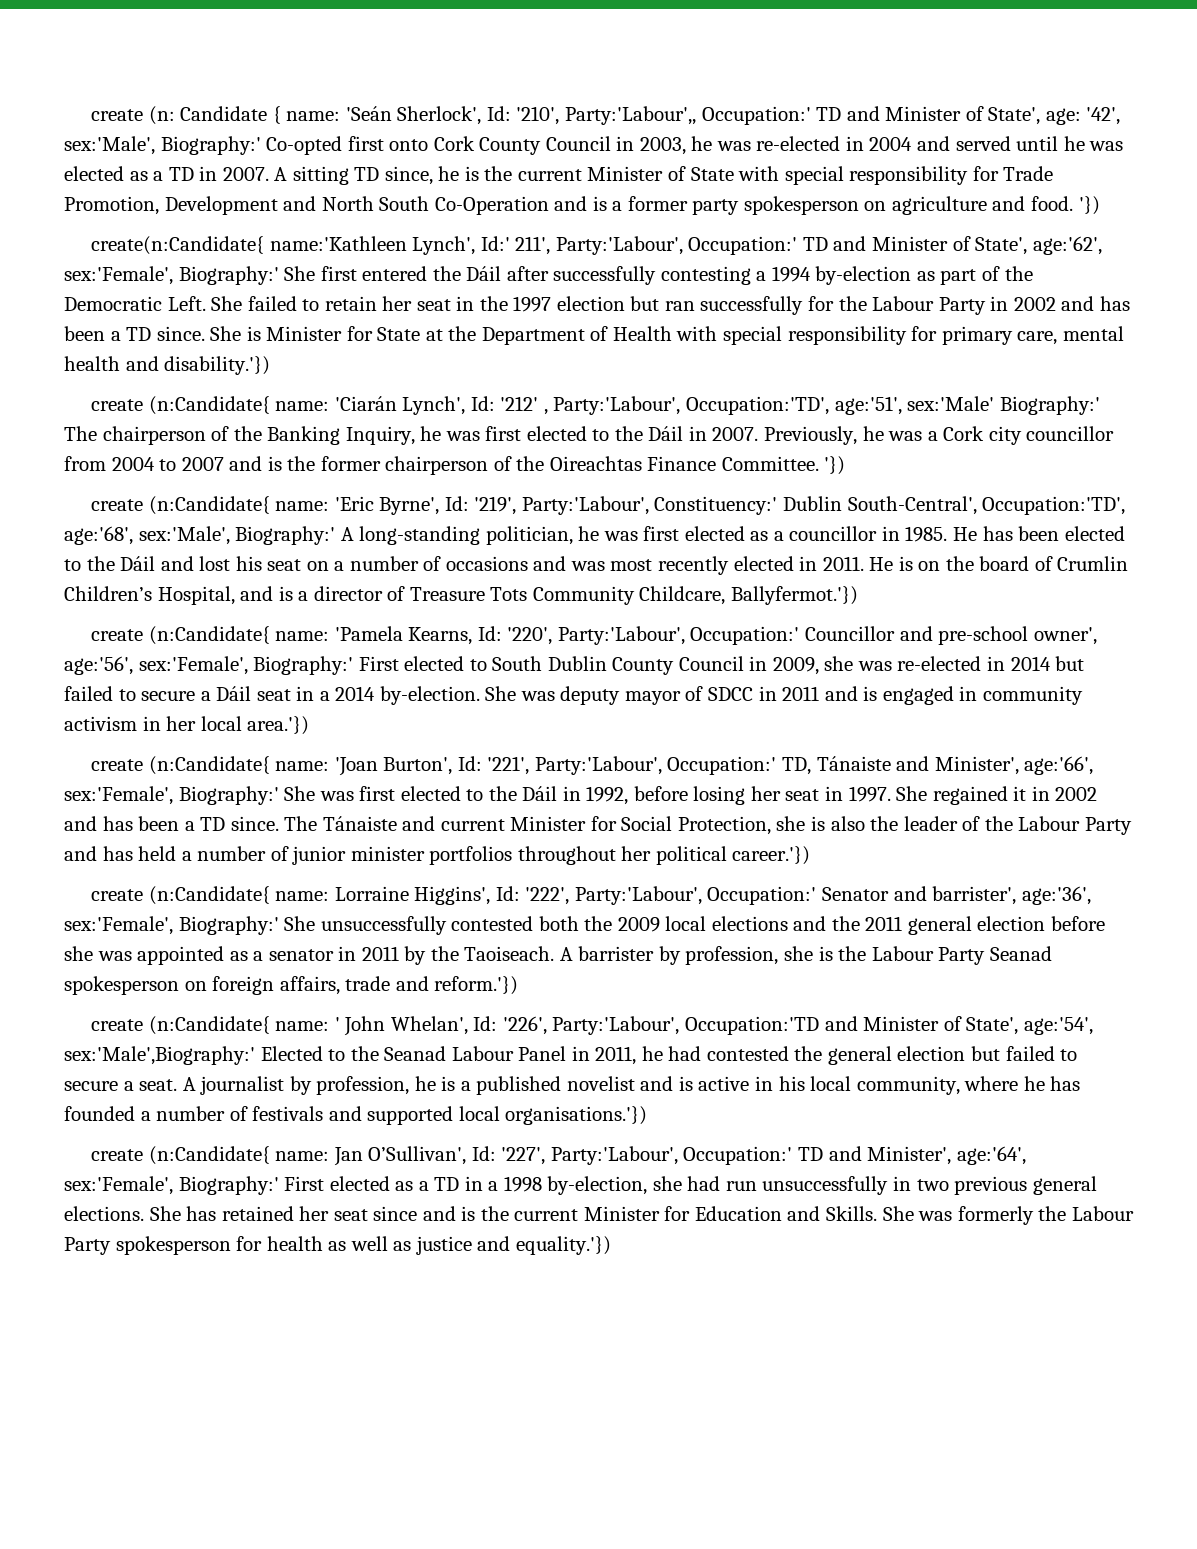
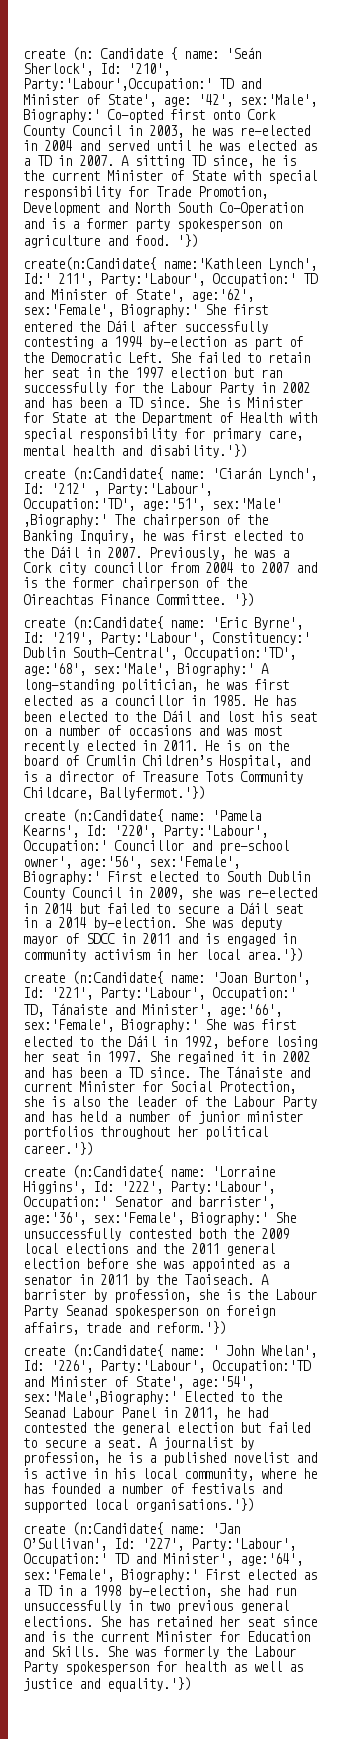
- create (n: Candidate { name: 'Seán Sherlock', Id: '210', Party:'Labour',, Occupation:' TD and Minister of State', age: '42', sex:'Male', Biography:' Co-opted first onto Cork County Council in 2003, he was re-elected in 2004 and served until he was elected as a TD in 2007.
+ create (n: Candidate { name: 'Seán Sherlock', Id: '210', Party:'Labour',Occupation:' TD and Minister of State', age: '42', sex:'Male', Biography:' Co-opted first onto Cork County Council in 2003, he was re-elected in 2004 and served until he was elected as a TD in 2007.
- create (n:Candidate{ name: 'Ciarán Lynch', Id: '212' , Party:'Labour', Occupation:'TD', age:'51', sex:'Male' Biography:' The chairperson of the Banking Inquiry, he was first elected to the Dáil in 2007.
+ create (n:Candidate{ name: 'Ciarán Lynch', Id: '212' , Party:'Labour', Occupation:'TD', age:'51', sex:'Male' ,Biography:' The chairperson of the Banking Inquiry, he was first elected to the Dáil in 2007.
- create (n:Candidate{ name: 'Pamela Kearns, Id: '220', Party:'Labour', Occupation:' Councillor and pre-school owner', age:'56', sex:'Female', Biography:' First elected to South Dublin County Council in 2009, she was re-elected in 2014 but failed to secure a Dáil seat in a 2014 by-election.
+ create (n:Candidate{ name: 'Pamela Kearns', Id: '220', Party:'Labour', Occupation:' Councillor and pre-school owner', age:'56', sex:'Female', Biography:' First elected to South Dublin County Council in 2009, she was re-elected in 2014 but failed to secure a Dáil seat in a 2014 by-election.
- create (n:Candidate{ name: Lorraine Higgins', Id: '222', Party:'Labour', Occupation:' Senator and barrister', age:'36', sex:'Female', Biography:' She unsuccessfully contested both the 2009 local elections and the 2011 general election before she was appointed as a senator in 2011 by the Taoiseach.
+ create (n:Candidate{ name: 'Lorraine Higgins', Id: '222', Party:'Labour', Occupation:' Senator and barrister', age:'36', sex:'Female', Biography:' She unsuccessfully contested both the 2009 local elections and the 2011 general election before she was appointed as a senator in 2011 by the Taoiseach.
- create (n:Candidate{ name: Jan O’Sullivan', Id: '227', Party:'Labour', Occupation:' TD and Minister', age:'64', sex:'Female', Biography:' First elected as a TD in a 1998 by-election, she had run unsuccessfully in two previous general elections.
+ create (n:Candidate{ name: 'Jan O’Sullivan', Id: '227', Party:'Labour', Occupation:' TD and Minister', age:'64', sex:'Female', Biography:' First elected as a TD in a 1998 by-election, she had run unsuccessfully in two previous general elections.

